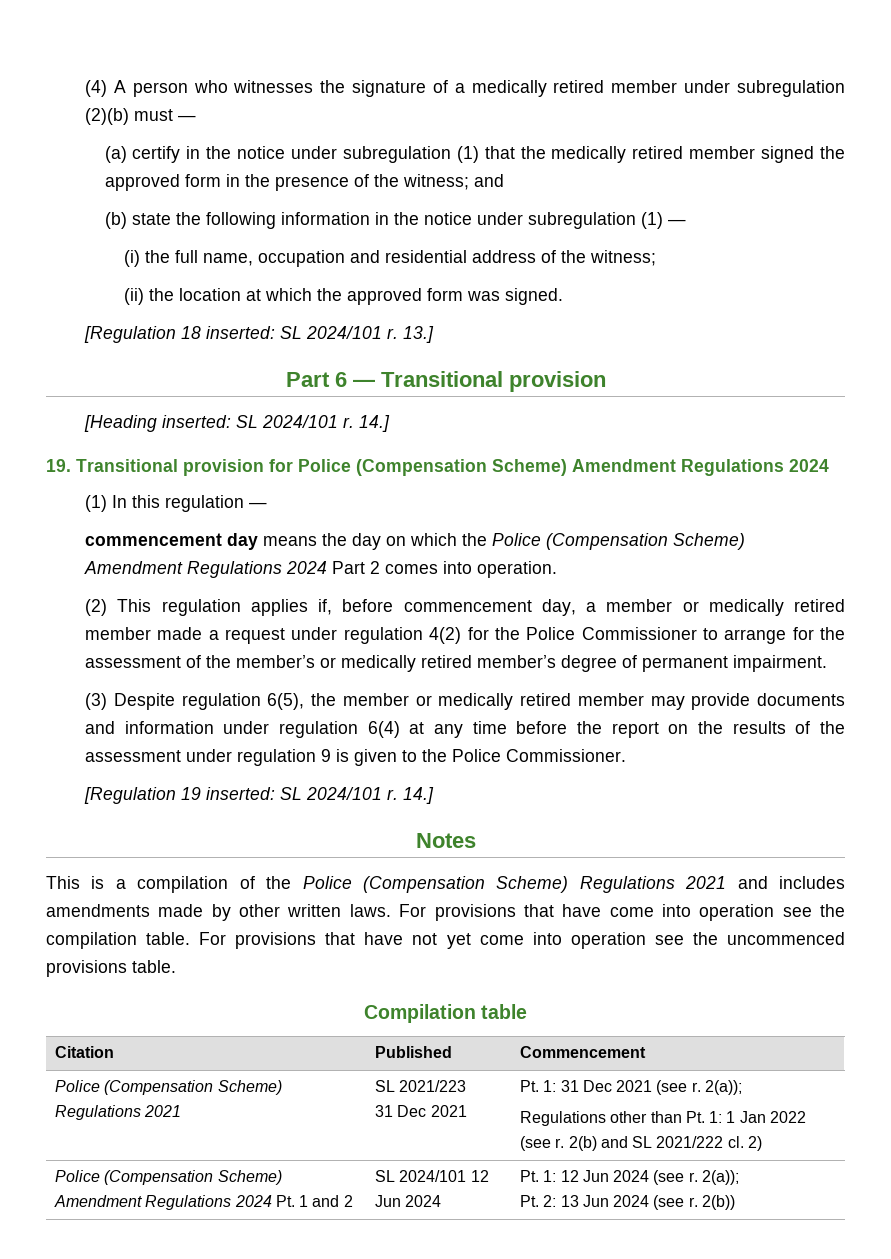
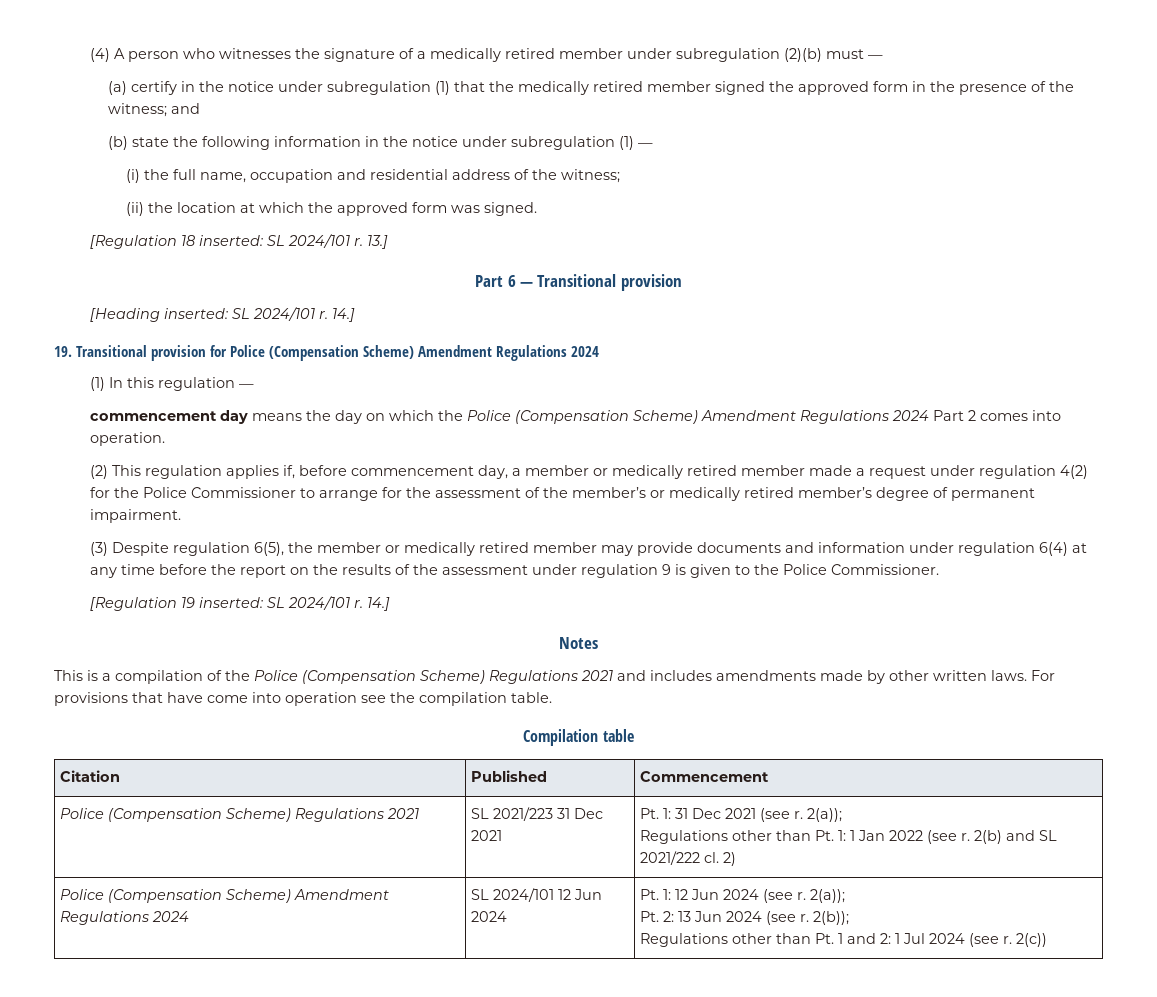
- For provisions that have not yet come into operation see the uncommenced provisions table.
- Police (Compensation Scheme) Regulations 2021 | SL 2021/223
- 31 Dec 2021 | Pt. 1: 31 Dec 2021 (see r. 2(a));
+ Police (Compensation Scheme) Regulations 2021 | SL 2021/223 31 Dec 2021 | Pt. 1: 31 Dec 2021 (see r. 2(a));
- Police (Compensation Scheme) Amendment Regulations 2024 Pt. 1 and 2 | SL 2024/101 12 Jun 2024 | Pt. 1: 12 Jun 2024 (see r. 2(a));
- Pt. 2: 13 Jun 2024 (see r. 2(b))
+ Police (Compensation Scheme) Amendment Regulations 2024 | SL 2024/101 12 Jun 2024 | Pt. 1: 12 Jun 2024 (see r. 2(a));
+ Pt. 2: 13 Jun 2024 (see r. 2(b));
+ Regulations other than Pt. 1 and 2: 1 Jul 2024 (see r. 2(c))

